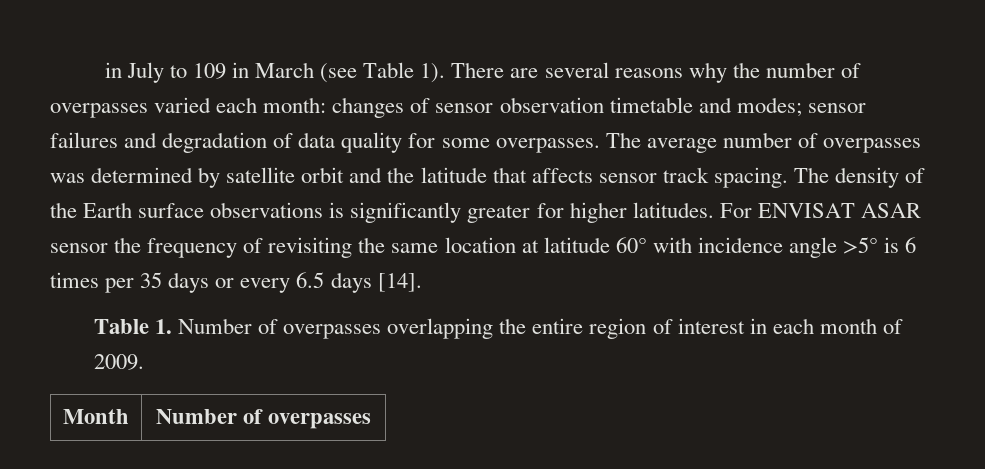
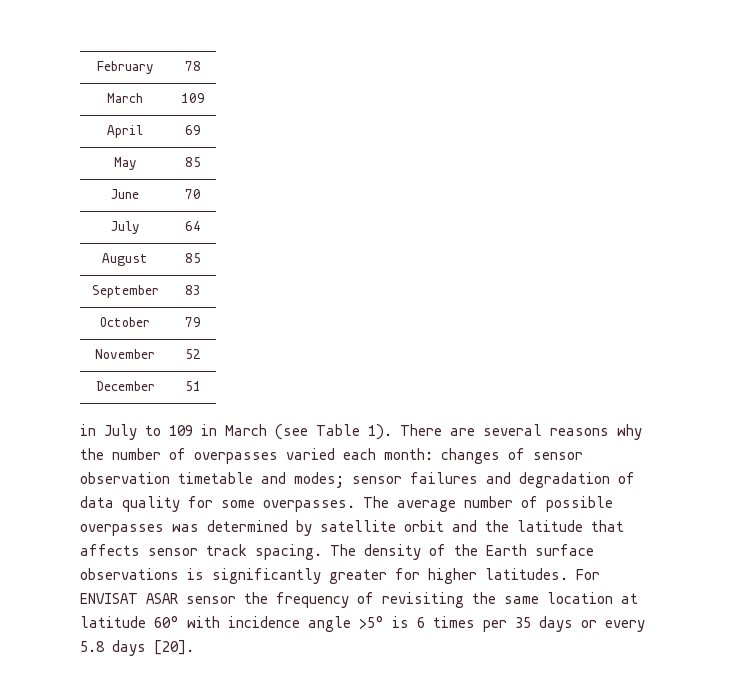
+ February | 78
+ March | 109
+ April | 69
+ May | 85
+ June | 70
+ July | 64
+ August | 85
+ September | 83
+ October | 79
+ November | 52
+ December | 51
- The average number of overpasses was determined by satellite orbit and the latitude that affects sensor track spacing.
+ The average number of possible overpasses was determined by satellite orbit and the latitude that affects sensor track spacing.
- For ENVISAT ASAR sensor the frequency of revisiting the same location at latitude 60° with incidence angle >5° is 6 times per 35 days or every 6.5 days [14].
- Table 1. Number of overpasses overlapping the entire region of interest in each month of 2009.
- Month | Number of overpasses
+ For ENVISAT ASAR sensor the frequency of revisiting the same location at latitude 60° with incidence angle >5° is 6 times per 35 days or every 5.8 days [20].

